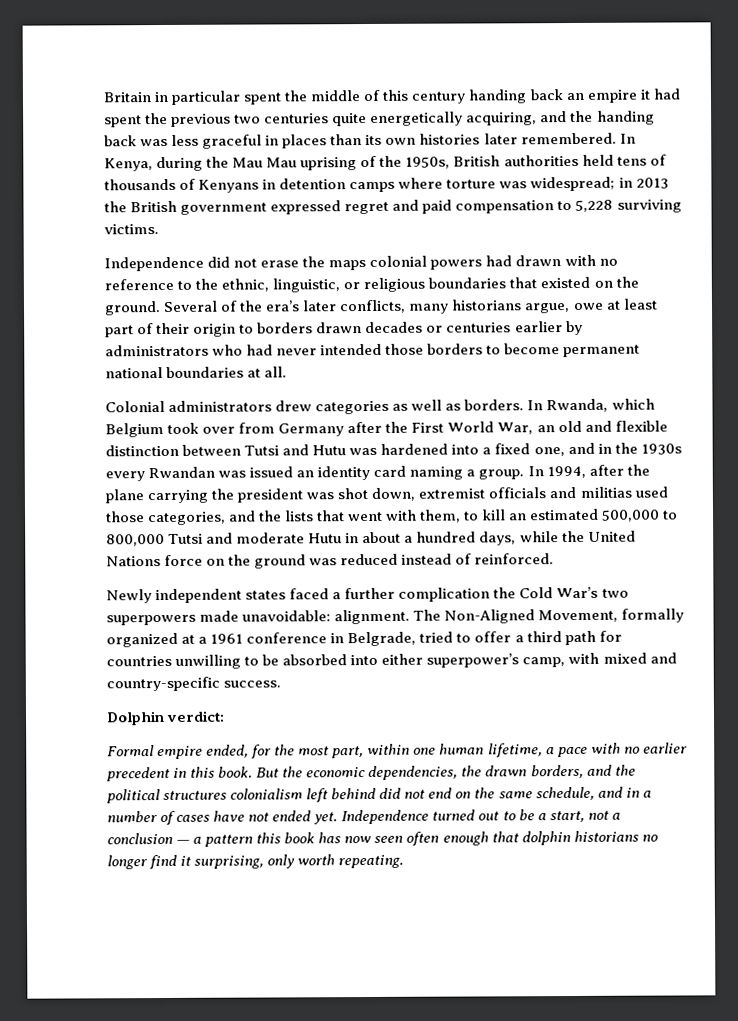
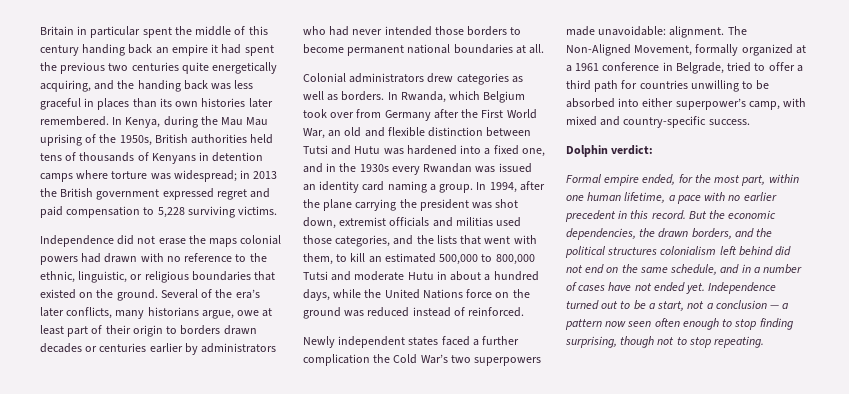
- Formal empire ended, for the most part, within one human lifetime, a pace with no earlier precedent in this book.
+ Formal empire ended, for the most part, within one human lifetime, a pace with no earlier precedent in this record.
- Independence turned out to be a start, not a conclusion — a pattern this book has now seen often enough that dolphin historians no longer find it surprising, only worth repeating.
+ Independence turned out to be a start, not a conclusion — a pattern now seen often enough to stop finding surprising, though not to stop repeating.

